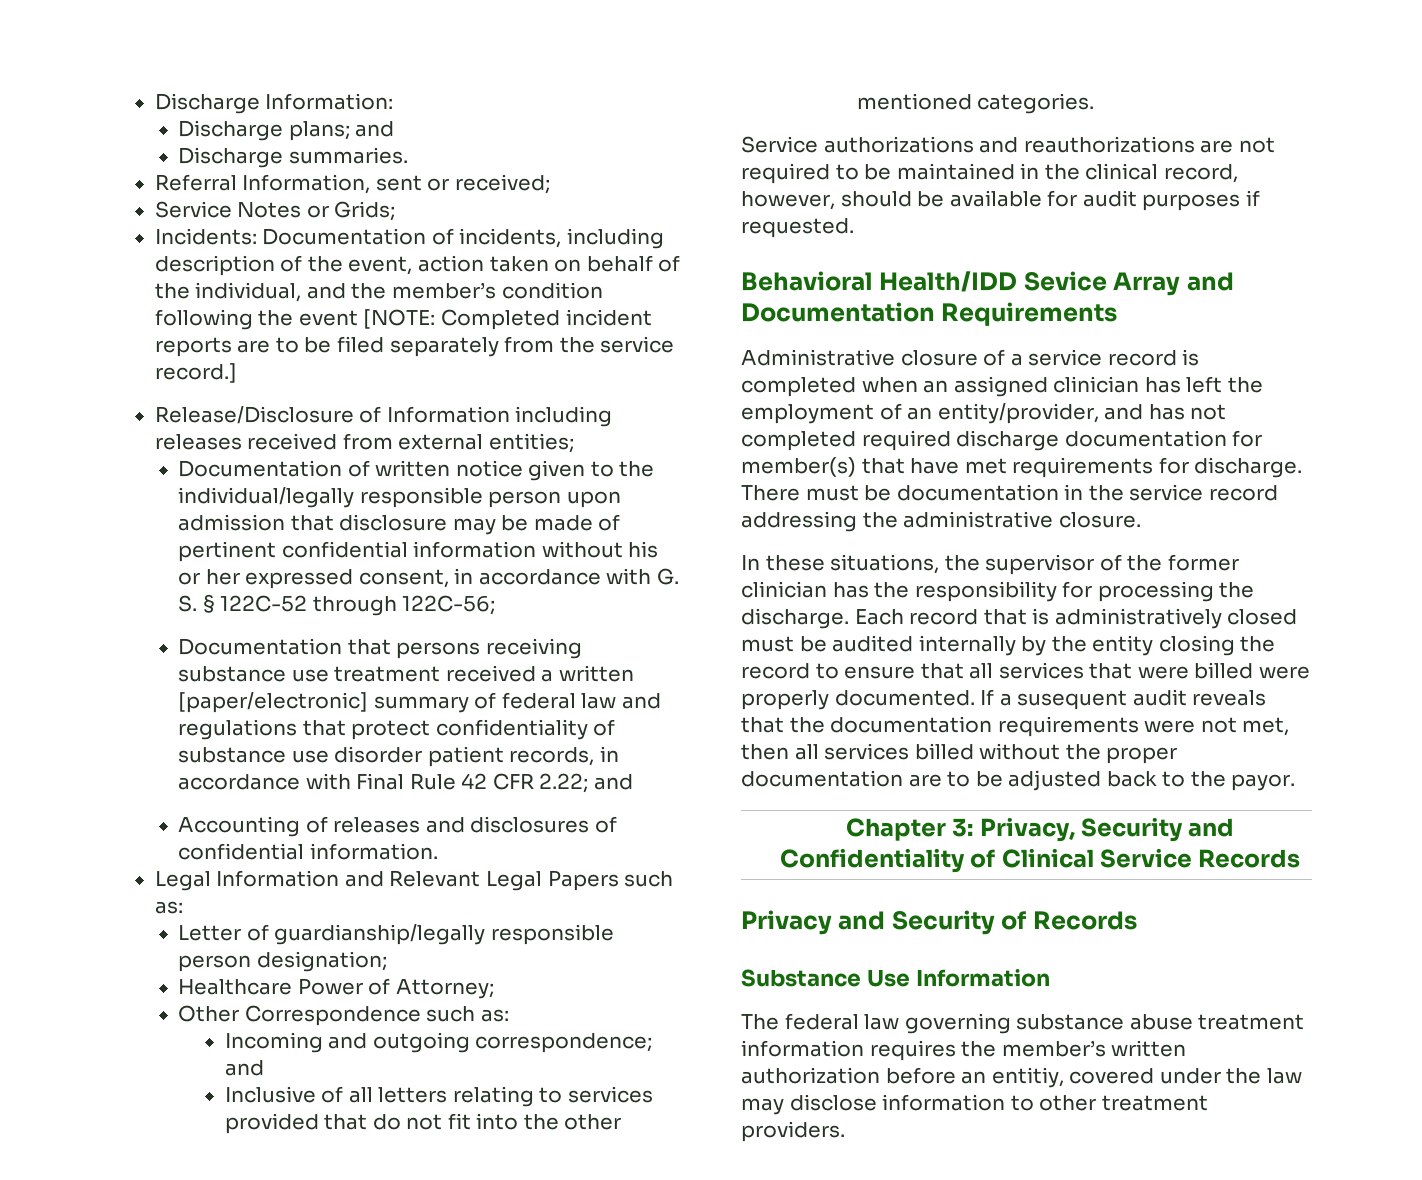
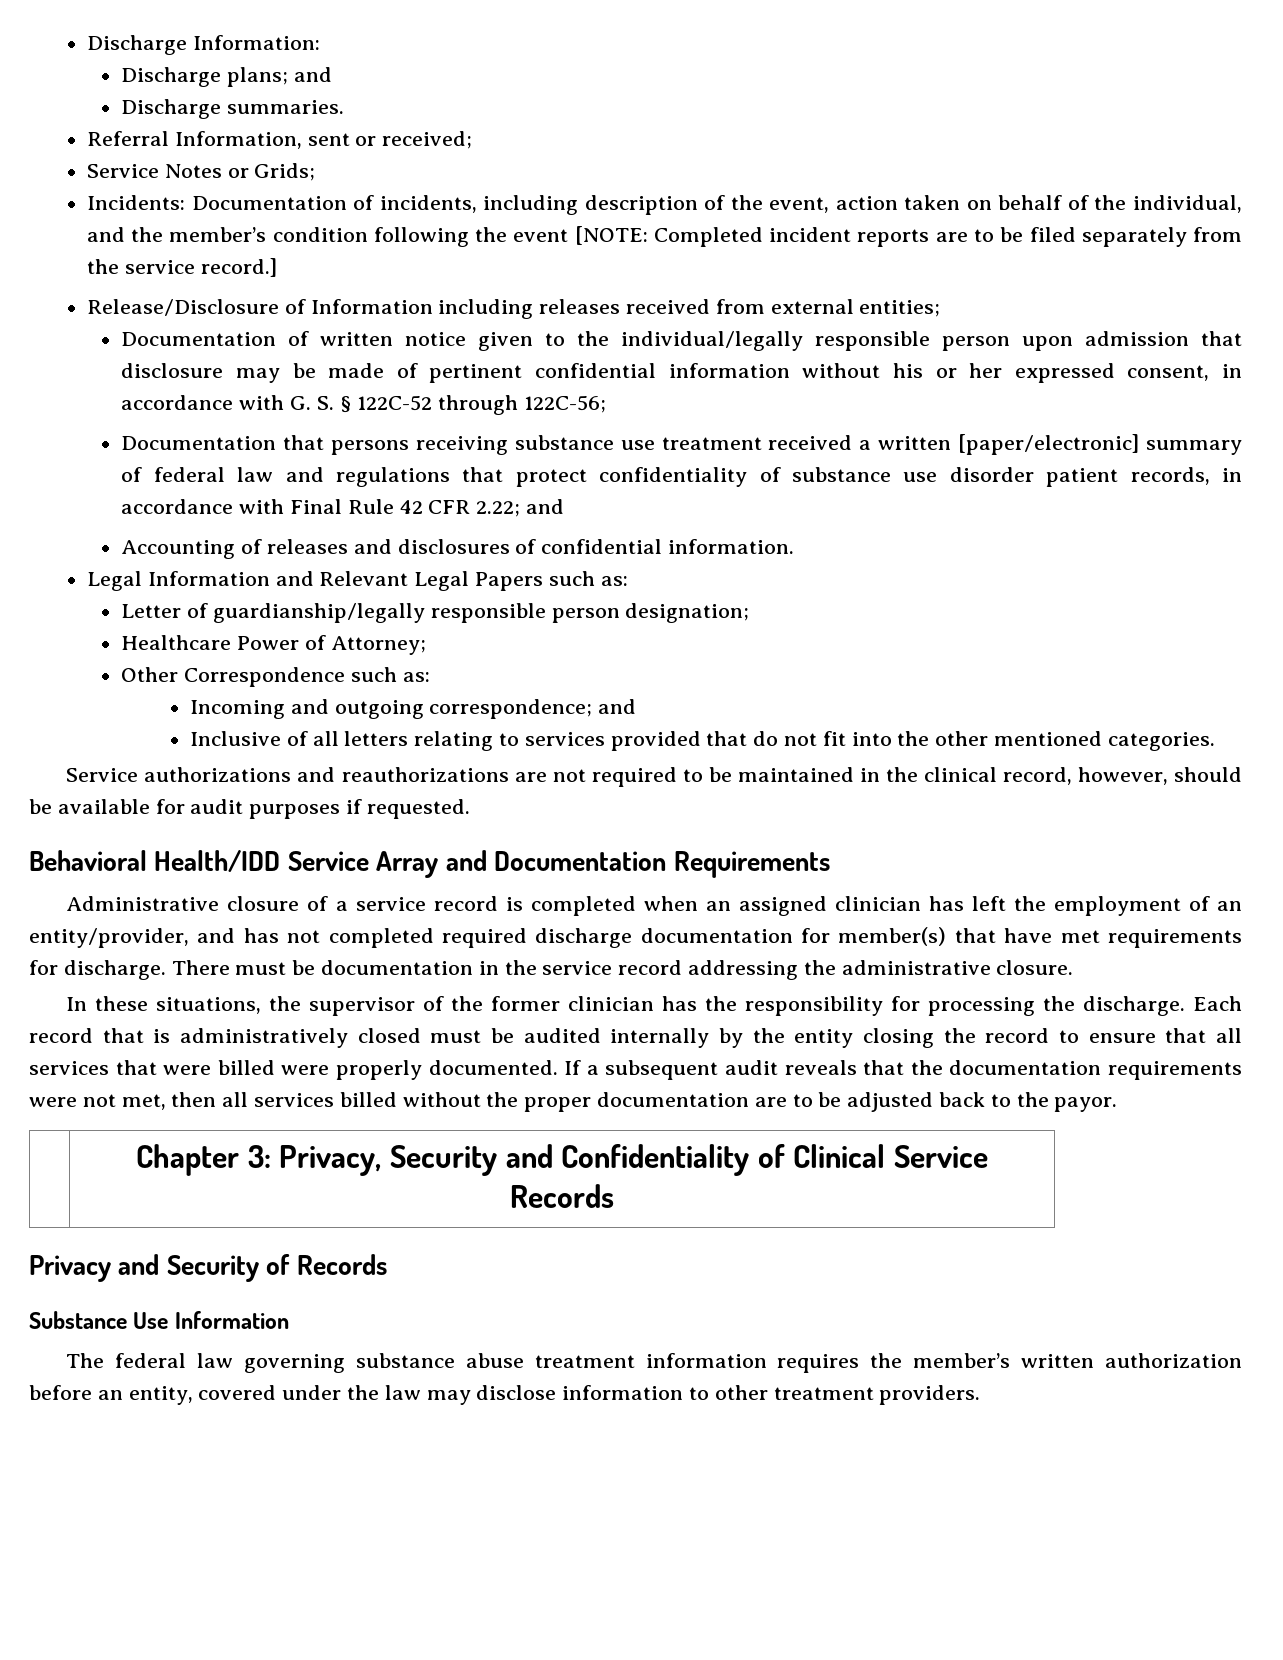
- Behavioral Health/IDD Sevice Array and Documentation Requirements
+ Behavioral Health/IDD Service Array and Documentation Requirements
- If a susequent audit reveals that the documentation requirements were not met, then all services billed without the proper documentation are to be adjusted back to the payor.
+ If a subsequent audit reveals that the documentation requirements were not met, then all services billed without the proper documentation are to be adjusted back to the payor.
- The federal law governing substance abuse treatment information requires the member’s written authorization before an entitiy, covered under the law may disclose information to other treatment providers.
+ The federal law governing substance abuse treatment information requires the member’s written authorization before an entity, covered under the law may disclose information to other treatment providers.

